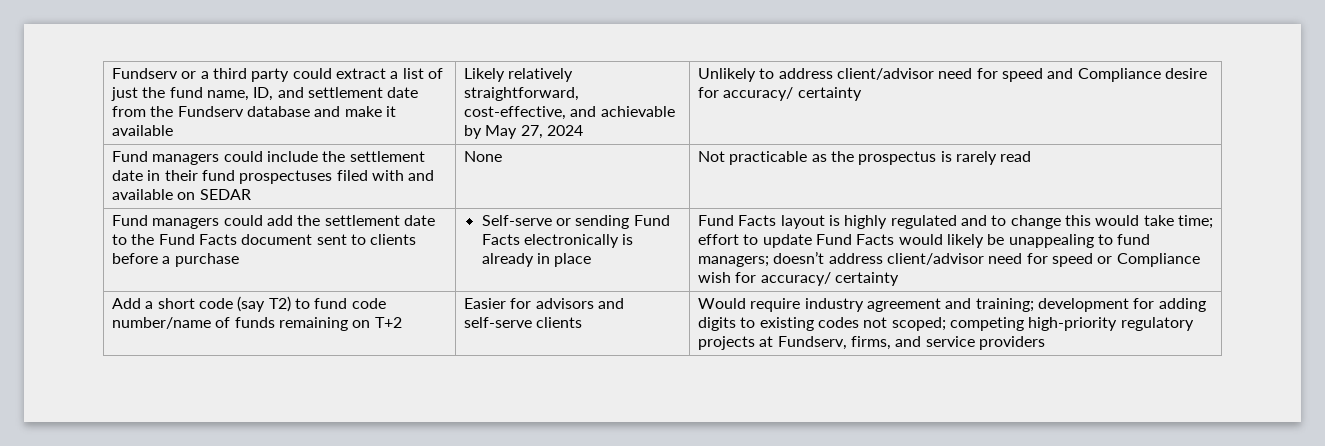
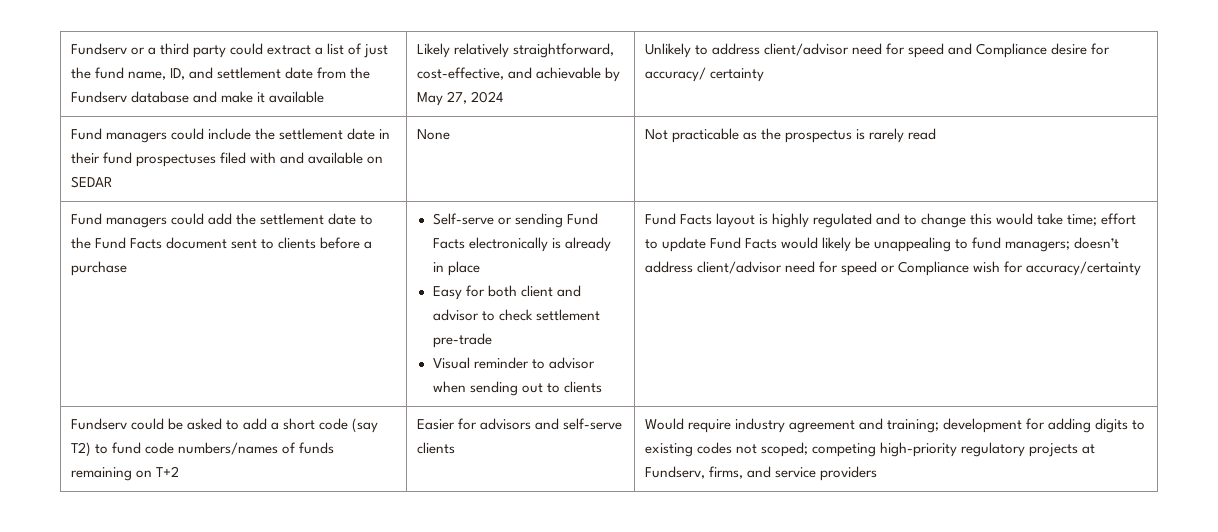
+ Easy for both client and advisor to check settlement pre-trade
+ Visual reminder to advisor when sending out to clients
- Fund Facts layout is highly regulated and to change this would take time; effort to update Fund Facts would likely be unappealing to fund managers; doesn’t address client/advisor need for speed or Compliance wish for accuracy/ certainty
- Add a short code (say T2) to fund code number/name of funds remaining on T+2
+ Fund Facts layout is highly regulated and to change this would take time; effort to update Fund Facts would likely be unappealing to fund managers; doesn’t address client/advisor need for speed or Compliance wish for accuracy/certainty
+ Fundserv could be asked to add a short code (say T2) to fund code numbers/names of funds remaining on T+2

